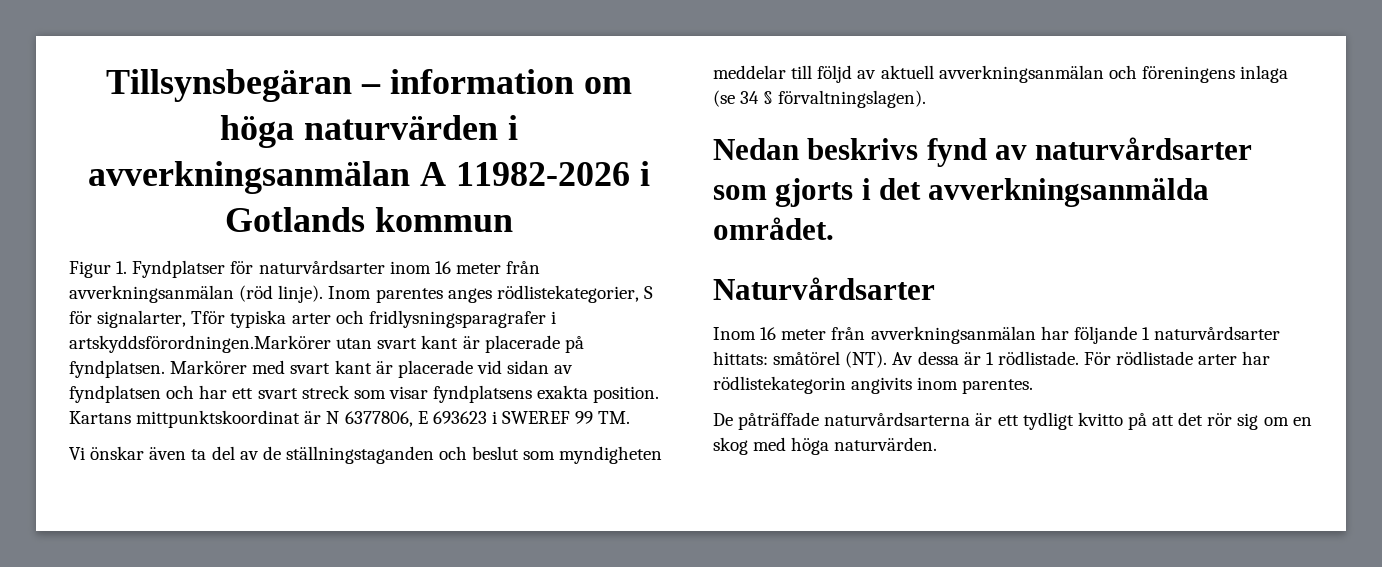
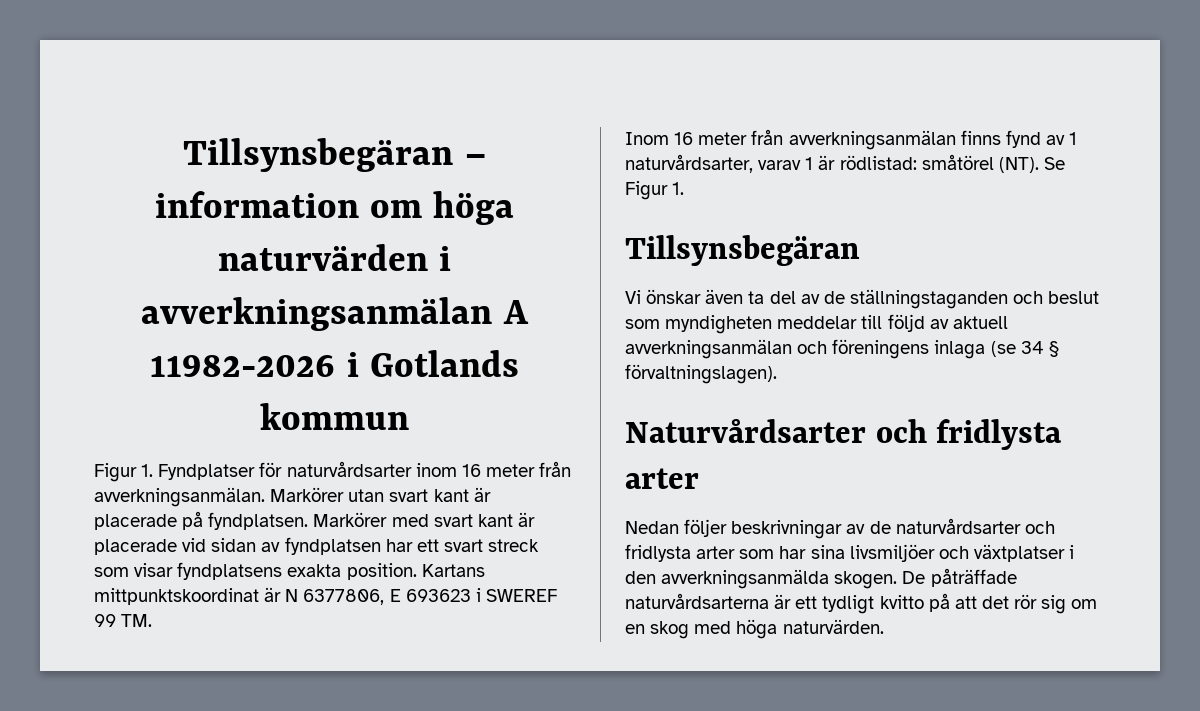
- Figur 1. Fyndplatser för naturvårdsarter inom 16 meter från avverkningsanmälan (röd linje). Inom parentes anges rödlistekategorier, S för signalarter, Tför typiska arter och fridlysningsparagrafer i artskyddsförordningen.Markörer utan svart kant är placerade på fyndplatsen.
+ Figur 1. Fyndplatser för naturvårdsarter inom 16 meter från avverkningsanmälan. Markörer utan svart kant är placerade på fyndplatsen.
- Markörer med svart kant är placerade vid sidan av fyndplatsen och har ett svart streck som visar fyndplatsens exakta position.
+ Markörer med svart kant är placerade vid sidan av fyndplatsen har ett svart streck som visar fyndplatsens exakta position.
+ Inom 16 meter från avverkningsanmälan finns fynd av 1 naturvårdsarter, varav 1 är rödlistad: småtörel (NT). Se Figur 1.
+ Tillsynsbegäran
- Nedan beskrivs fynd av naturvårdsarter som gjorts i det avverkningsanmälda området.
- Naturvårdsarter
- Inom 16 meter från avverkningsanmälan har följande 1 naturvårdsarter hittats: småtörel (NT). Av dessa är 1 rödlistade. För rödlistade arter har rödlistekategorin angivits inom parentes.
- De påträffade naturvårdsarterna är ett tydligt kvitto på att det rör sig om en skog med höga naturvärden.
+ Naturvårdsarter och fridlysta arter
+ Nedan följer beskrivningar av de naturvårdsarter och fridlysta arter som har sina livsmiljöer och växtplatser i den avverkningsanmälda skogen. De påträffade naturvårdsarterna är ett tydligt kvitto på att det rör sig om en skog med höga naturvärden.

